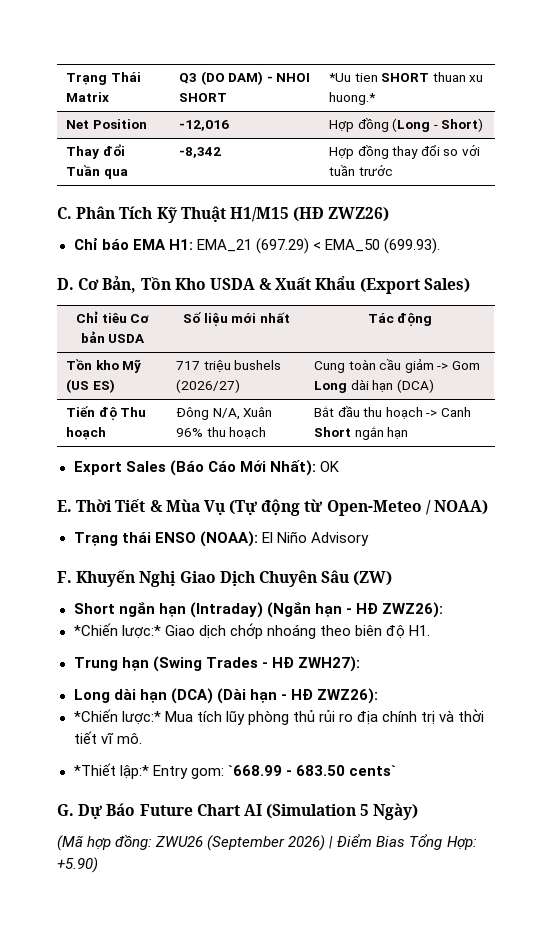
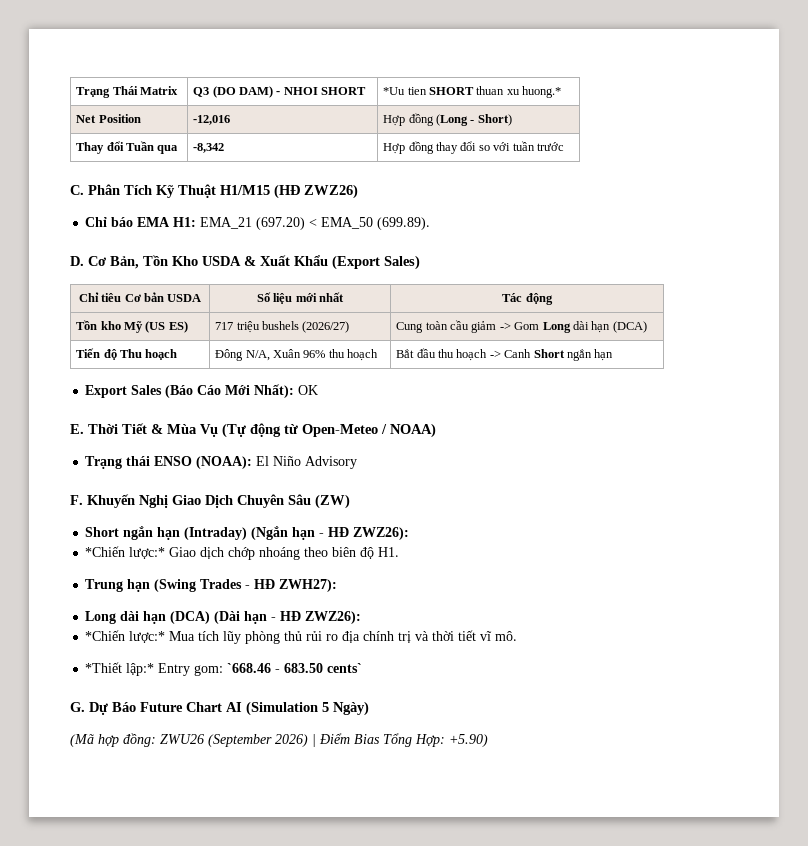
- Chỉ báo EMA H1: EMA_21 (697.29) < EMA_50 (699.93).
+ Chỉ báo EMA H1: EMA_21 (697.20) < EMA_50 (699.89).
- *Thiết lập:* Entry gom: `668.99 - 683.50 cents`
+ *Thiết lập:* Entry gom: `668.46 - 683.50 cents`

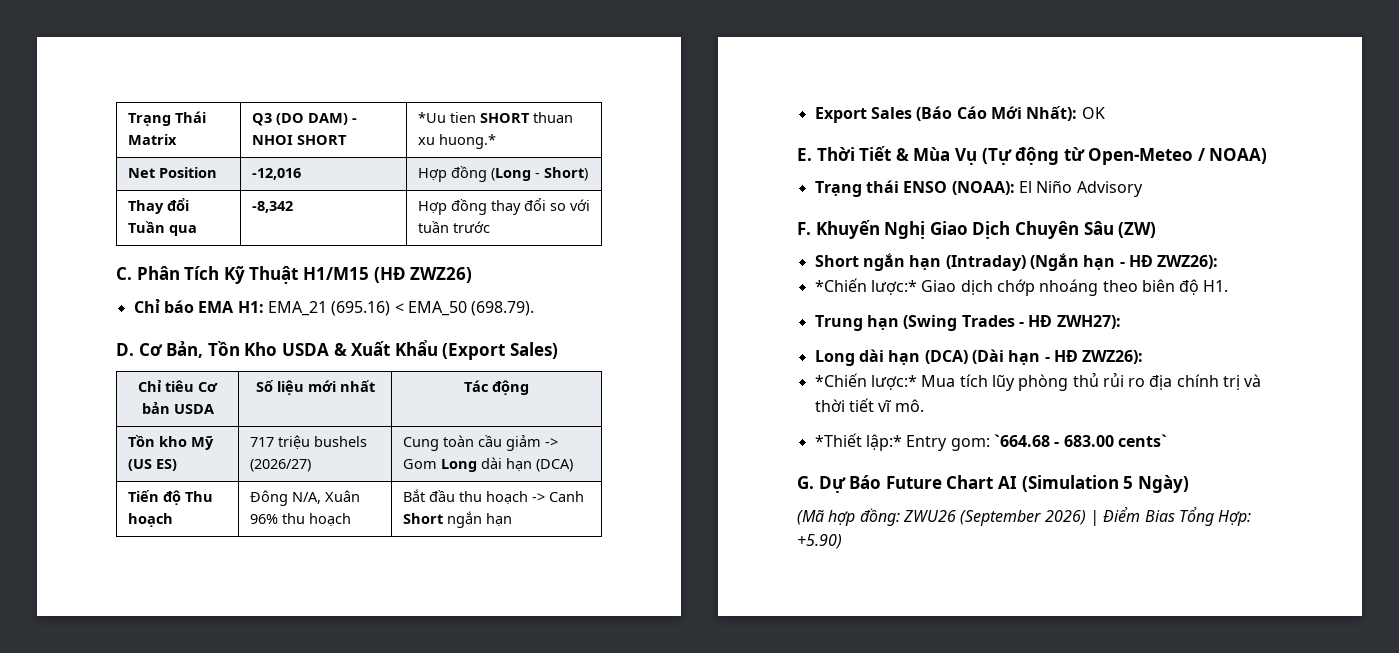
- Chỉ báo EMA H1: EMA_21 (697.20) < EMA_50 (699.89).
+ Chỉ báo EMA H1: EMA_21 (695.16) < EMA_50 (698.79).
- *Thiết lập:* Entry gom: `668.46 - 683.50 cents`
+ *Thiết lập:* Entry gom: `664.68 - 683.00 cents`

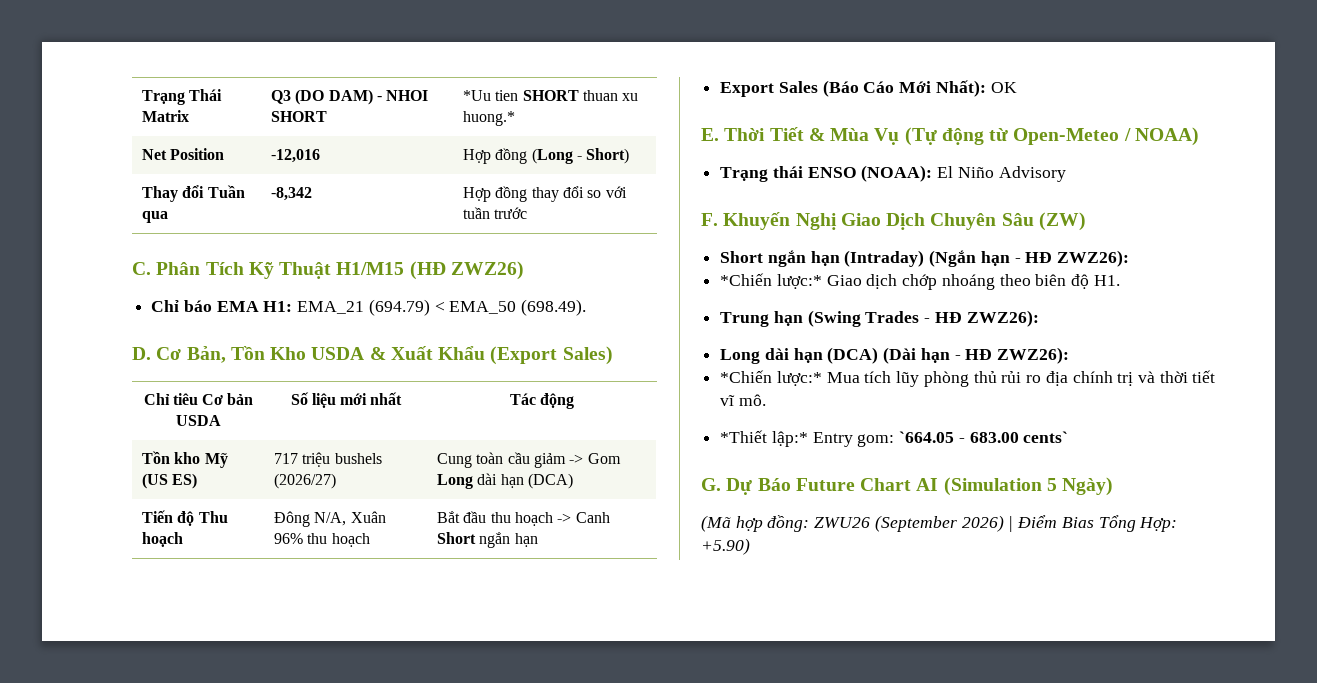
- Chỉ báo EMA H1: EMA_21 (695.16) < EMA_50 (698.79).
+ Chỉ báo EMA H1: EMA_21 (694.79) < EMA_50 (698.49).
- Trung hạn (Swing Trades - HĐ ZWH27):
+ Trung hạn (Swing Trades - HĐ ZWZ26):
- *Thiết lập:* Entry gom: `664.68 - 683.00 cents`
+ *Thiết lập:* Entry gom: `664.05 - 683.00 cents`

